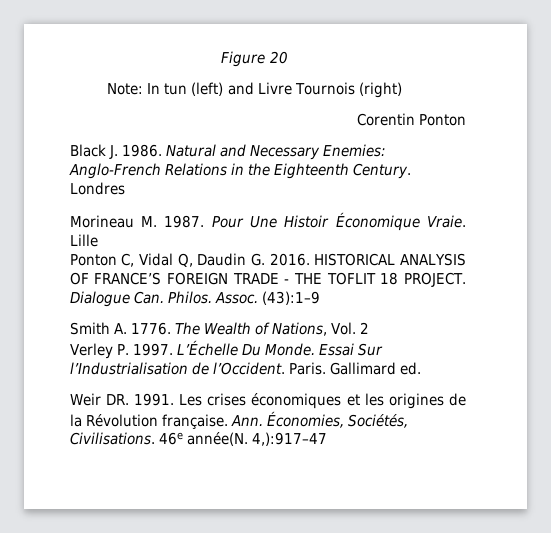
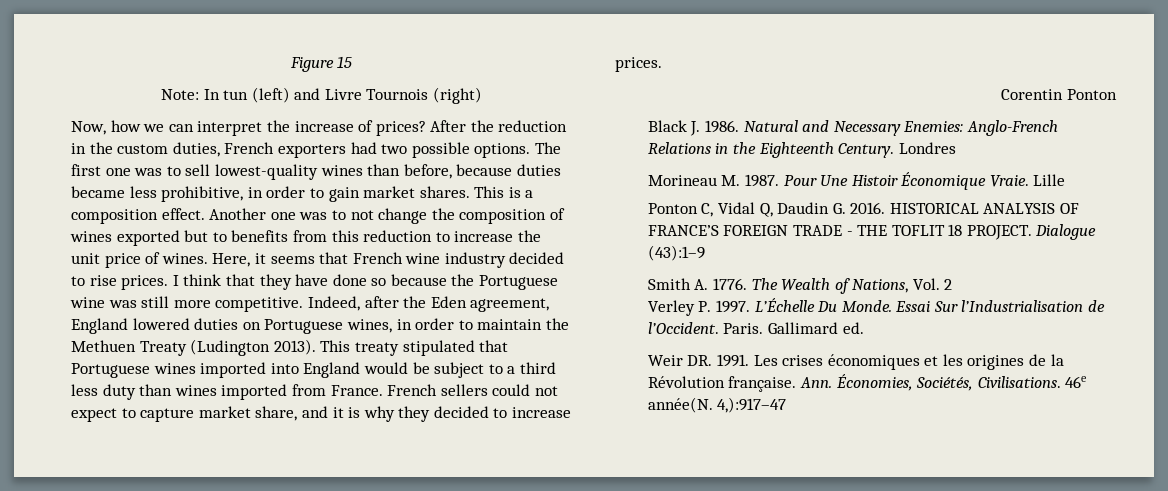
- Figure 20
+ Figure 15
+ Now, how we can interpret the increase of prices? After the reduction in the custom duties, French exporters had two possible options. The first one was to sell lowest-quality wines than before, because duties became less prohibitive, in order to gain market shares. This is a composition effect. Another one was to not change the composition of wines exported but to benefits from this reduction to increase the unit price of wines. Here, it seems that French wine industry decided to rise prices. I think that they have done so because the Portuguese wine was still more competitive. Indeed, after the Eden agreement, England lowered duties on Portuguese wines, in order to maintain the Methuen Treaty (Ludington 2013). This treaty stipulated that Portuguese wines imported into England would be subject to a third less duty than wines imported from France. French sellers could not expect to capture market share, and it is why they decided to increase prices.
- Dialogue Can. Philos. Assoc. (43):1–9
+ Dialogue (43):1–9

